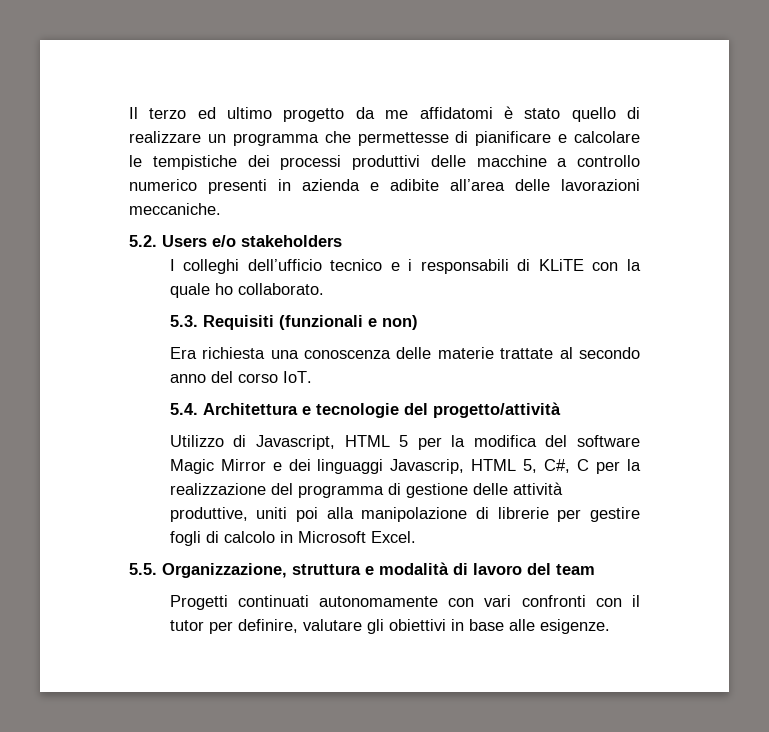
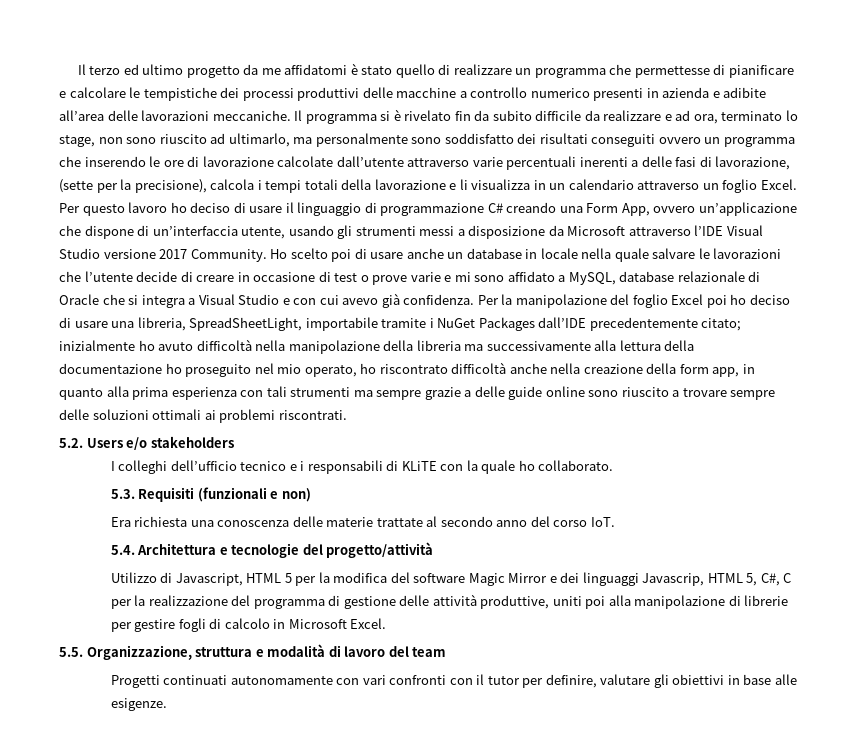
+ Il programma si è rivelato fin da subito difficile da realizzare e ad ora, terminato lo stage, non sono riuscito ad ultimarlo, ma personalmente sono soddisfatto dei risultati conseguiti ovvero un programma che inserendo le ore di lavorazione calcolate dall’utente attraverso varie percentuali inerenti a delle fasi di lavorazione, (sette per la precisione), calcola i tempi totali della lavorazione e li visualizza in un calendario attraverso un foglio Excel. Per questo lavoro ho deciso di usare il linguaggio di programmazione C# creando una Form App, ovvero un’applicazione che dispone di un’interfaccia utente, usando gli strumenti messi a disposizione da Microsoft attraverso l’IDE Visual Studio versione 2017 Community. Ho scelto poi di usare anche un database in locale nella quale salvare le lavorazioni che l’utente decide di creare in occasione di test o prove varie e mi sono affidato a MySQL, database relazionale di Oracle che si integra a Visual Studio e con cui avevo già confidenza. Per la manipolazione del foglio Excel poi ho deciso di usare una libreria, SpreadSheetLight, importabile tramite i NuGet Packages dall’IDE precedentemente citato; inizialmente ho avuto difficoltà nella manipolazione della libreria ma successivamente alla lettura della documentazione ho proseguito nel mio operato, ho riscontrato difficoltà anche nella creazione della form app, in quanto alla prima esperienza con tali strumenti ma sempre grazie a delle guide online sono riuscito a trovare sempre delle soluzioni ottimali ai problemi riscontrati.

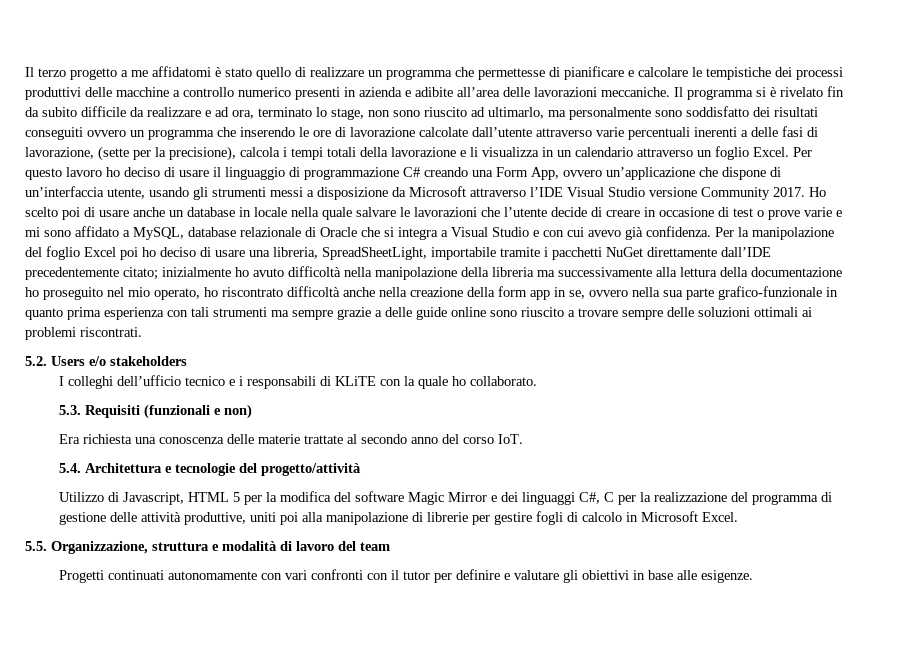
- Il terzo ed ultimo progetto da me affidatomi è stato quello di realizzare un programma che permettesse di pianificare e calcolare le tempistiche dei processi produttivi delle macchine a controllo numerico presenti in azienda e adibite all’area delle lavorazioni meccaniche.
+ Il terzo progetto a me affidatomi è stato quello di realizzare un programma che permettesse di pianificare e calcolare le tempistiche dei processi produttivi delle macchine a controllo numerico presenti in azienda e adibite all’area delle lavorazioni meccaniche.
- Per questo lavoro ho deciso di usare il linguaggio di programmazione C# creando una Form App, ovvero un’applicazione che dispone di un’interfaccia utente, usando gli strumenti messi a disposizione da Microsoft attraverso l’IDE Visual Studio versione 2017 Community.
+ Per questo lavoro ho deciso di usare il linguaggio di programmazione C# creando una Form App, ovvero un’applicazione che dispone di un’interfaccia utente, usando gli strumenti messi a disposizione da Microsoft attraverso l’IDE Visual Studio versione Community 2017.
- Per la manipolazione del foglio Excel poi ho deciso di usare una libreria, SpreadSheetLight, importabile tramite i NuGet Packages dall’IDE precedentemente citato;
+ Per la manipolazione del foglio Excel poi ho deciso di usare una libreria, SpreadSheetLight, importabile tramite i pacchetti NuGet direttamente dall’IDE precedentemente citato;
- inizialmente ho avuto difficoltà nella manipolazione della libreria ma successivamente alla lettura della documentazione ho proseguito nel mio operato, ho riscontrato difficoltà anche nella creazione della form app, in quanto alla prima esperienza con tali strumenti ma sempre grazie a delle guide online sono riuscito a trovare sempre delle soluzioni ottimali ai problemi riscontrati.
+ inizialmente ho avuto difficoltà nella manipolazione della libreria ma successivamente alla lettura della documentazione ho proseguito nel mio operato, ho riscontrato difficoltà anche nella creazione della form app in se, ovvero nella sua parte grafico-funzionale in quanto prima esperienza con tali strumenti ma sempre grazie a delle guide online sono riuscito a trovare sempre delle soluzioni ottimali ai problemi riscontrati.
- Utilizzo di Javascript, HTML 5 per la modifica del software Magic Mirror e dei linguaggi Javascrip, HTML 5, C#, C per la realizzazione del programma di gestione delle attività produttive, uniti poi alla manipolazione di librerie per gestire fogli di calcolo in Microsoft Excel.
+ Utilizzo di Javascript, HTML 5 per la modifica del software Magic Mirror e dei linguaggi C#, C per la realizzazione del programma di gestione delle attività produttive, uniti poi alla manipolazione di librerie per gestire fogli di calcolo in Microsoft Excel.
- Progetti continuati autonomamente con vari confronti con il tutor per definire, valutare gli obiettivi in base alle esigenze.
+ Progetti continuati autonomamente con vari confronti con il tutor per definire e valutare gli obiettivi in base alle esigenze.

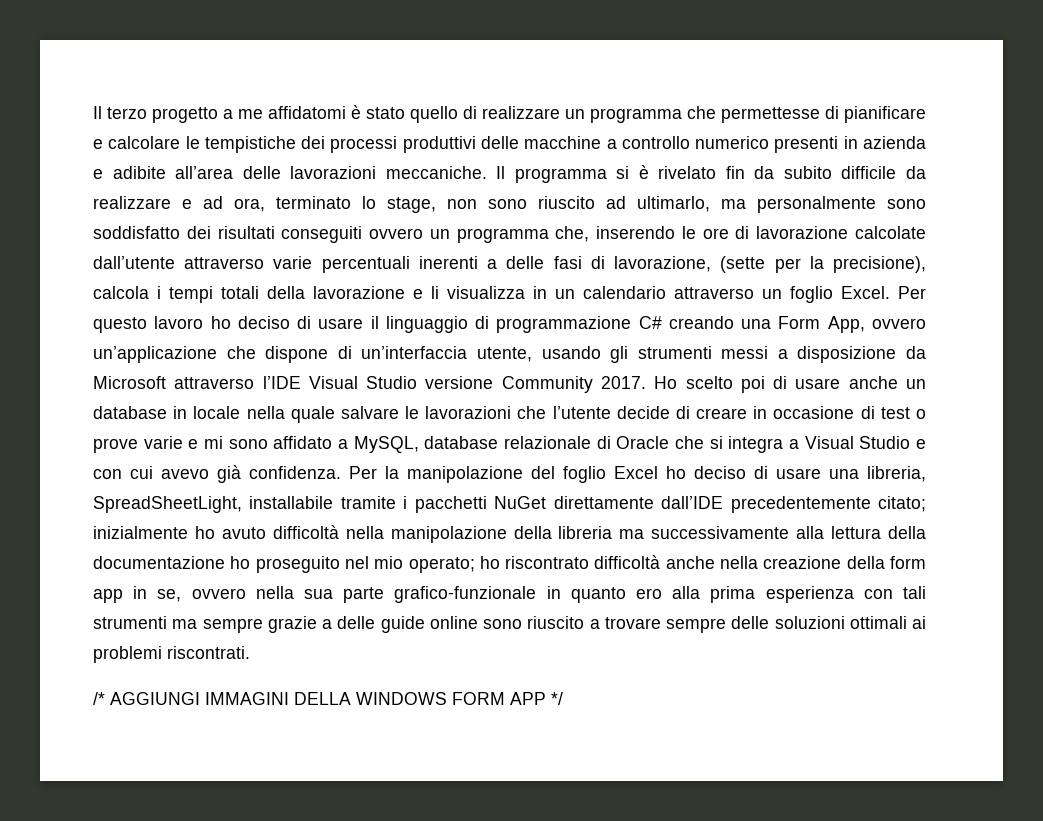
- Il programma si è rivelato fin da subito difficile da realizzare e ad ora, terminato lo stage, non sono riuscito ad ultimarlo, ma personalmente sono soddisfatto dei risultati conseguiti ovvero un programma che inserendo le ore di lavorazione calcolate dall’utente attraverso varie percentuali inerenti a delle fasi di lavorazione, (sette per la precisione), calcola i tempi totali della lavorazione e li visualizza in un calendario attraverso un foglio Excel.
+ Il programma si è rivelato fin da subito difficile da realizzare e ad ora, terminato lo stage, non sono riuscito ad ultimarlo, ma personalmente sono soddisfatto dei risultati conseguiti ovvero un programma che, inserendo le ore di lavorazione calcolate dall’utente attraverso varie percentuali inerenti a delle fasi di lavorazione, (sette per la precisione), calcola i tempi totali della lavorazione e li visualizza in un calendario attraverso un foglio Excel.
- Per la manipolazione del foglio Excel poi ho deciso di usare una libreria, SpreadSheetLight, importabile tramite i pacchetti NuGet direttamente dall’IDE precedentemente citato;
+ Per la manipolazione del foglio Excel ho deciso di usare una libreria, SpreadSheetLight, installabile tramite i pacchetti NuGet direttamente dall’IDE precedentemente citato;
- inizialmente ho avuto difficoltà nella manipolazione della libreria ma successivamente alla lettura della documentazione ho proseguito nel mio operato, ho riscontrato difficoltà anche nella creazione della form app in se, ovvero nella sua parte grafico-funzionale in quanto prima esperienza con tali strumenti ma sempre grazie a delle guide online sono riuscito a trovare sempre delle soluzioni ottimali ai problemi riscontrati.
+ inizialmente ho avuto difficoltà nella manipolazione della libreria ma successivamente alla lettura della documentazione ho proseguito nel mio operato; ho riscontrato difficoltà anche nella creazione della form app in se, ovvero nella sua parte grafico-funzionale in quanto ero alla prima esperienza con tali strumenti ma sempre grazie a delle guide online sono riuscito a trovare sempre delle soluzioni ottimali ai problemi riscontrati.
- 5.2. Users e/o stakeholders
- I colleghi dell’ufficio tecnico e i responsabili di KLiTE con la quale ho collaborato.
- 5.3. Requisiti (funzionali e non)
- Era richiesta una conoscenza delle materie trattate al secondo anno del corso IoT.
- 5.4. Architettura e tecnologie del progetto/attività
- Utilizzo di Javascript, HTML 5 per la modifica del software Magic Mirror e dei linguaggi C#, C per la realizzazione del programma di gestione delle attività produttive, uniti poi alla manipolazione di librerie per gestire fogli di calcolo in Microsoft Excel.
- 5.5. Organizzazione, struttura e modalità di lavoro del team
- Progetti continuati autonomamente con vari confronti con il tutor per definire e valutare gli obiettivi in base alle esigenze.
+ /* AGGIUNGI IMMAGINI DELLA WINDOWS FORM APP */

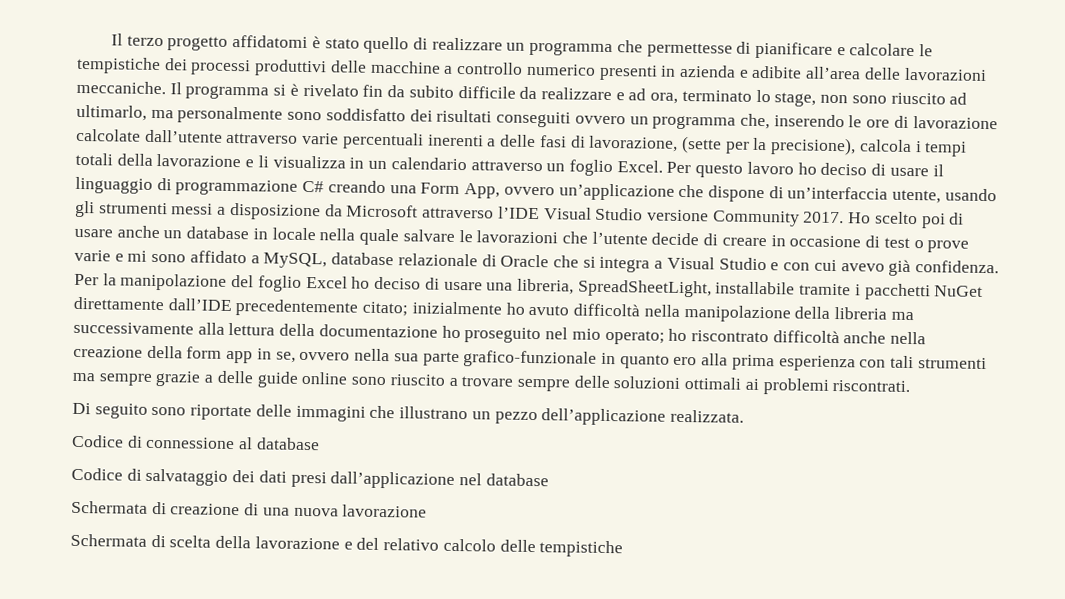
- Il terzo progetto a me affidatomi è stato quello di realizzare un programma che permettesse di pianificare e calcolare le tempistiche dei processi produttivi delle macchine a controllo numerico presenti in azienda e adibite all’area delle lavorazioni meccaniche.
+ Il terzo progetto affidatomi è stato quello di realizzare un programma che permettesse di pianificare e calcolare le tempistiche dei processi produttivi delle macchine a controllo numerico presenti in azienda e adibite all’area delle lavorazioni meccaniche.
- /* AGGIUNGI IMMAGINI DELLA WINDOWS FORM APP */
+ Di seguito sono riportate delle immagini che illustrano un pezzo dell’applicazione realizzata.
+ Codice di connessione al database
+ Codice di salvataggio dei dati presi dall’applicazione nel database
+ Schermata di creazione di una nuova lavorazione
+ Schermata di scelta della lavorazione e del relativo calcolo delle tempistiche

